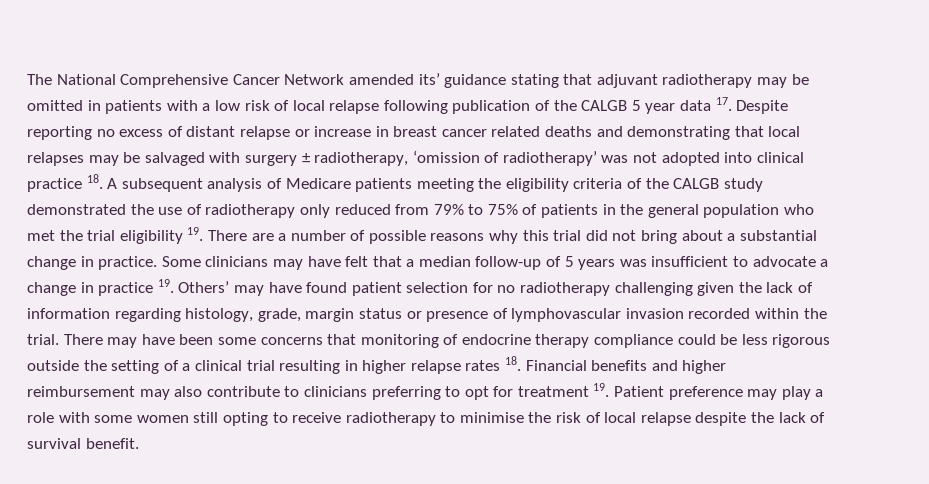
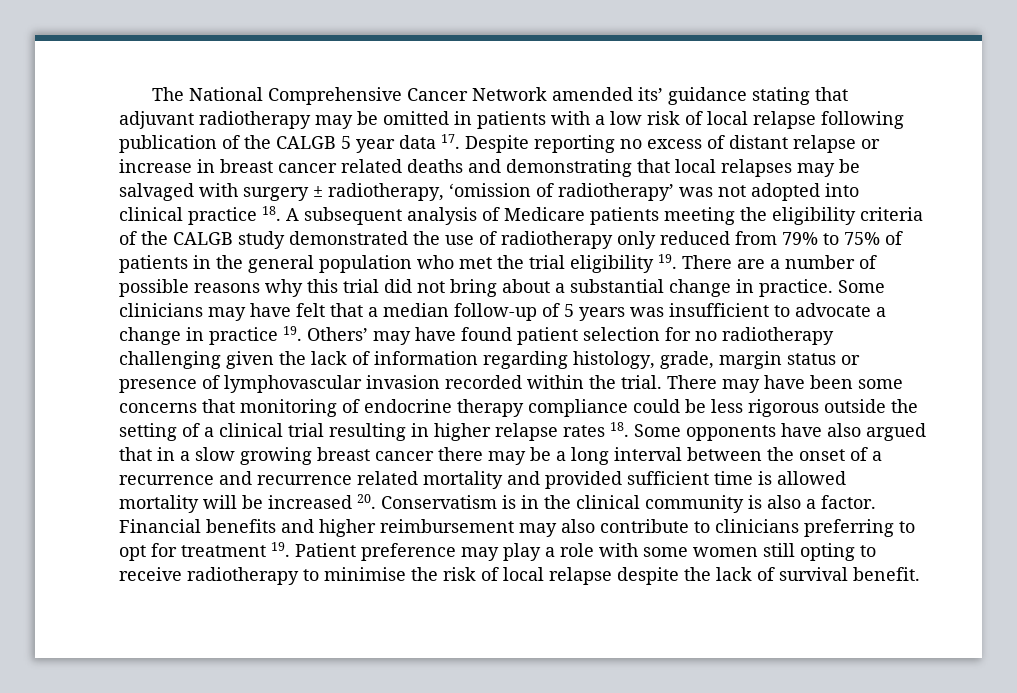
- There may have been some concerns that monitoring of endocrine therapy compliance could be less rigorous outside the setting of a clinical trial resulting in higher relapse rates 18. Financial benefits and higher reimbursement may also contribute to clinicians preferring to opt for treatment 19. Patient preference may play a role with some women still opting to receive radiotherapy to minimise the risk of local relapse despite the lack of survival benefit.
+ There may have been some concerns that monitoring of endocrine therapy compliance could be less rigorous outside the setting of a clinical trial resulting in higher relapse rates 18. Some opponents have also argued that in a slow growing breast cancer there may be a long interval between the onset of a recurrence and recurrence related mortality and provided sufficient time is allowed mortality will be increased 20. Conservatism is in the clinical community is also a factor. Financial benefits and higher reimbursement may also contribute to clinicians preferring to opt for treatment 19. Patient preference may play a role with some women still opting to receive radiotherapy to minimise the risk of local relapse despite the lack of survival benefit.

